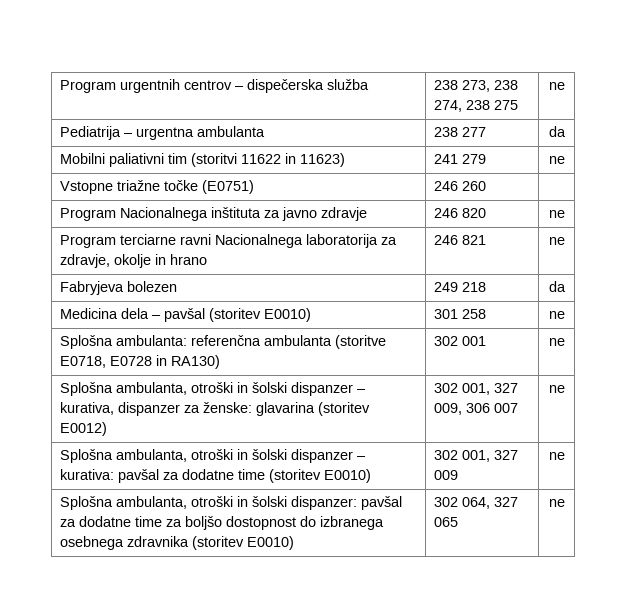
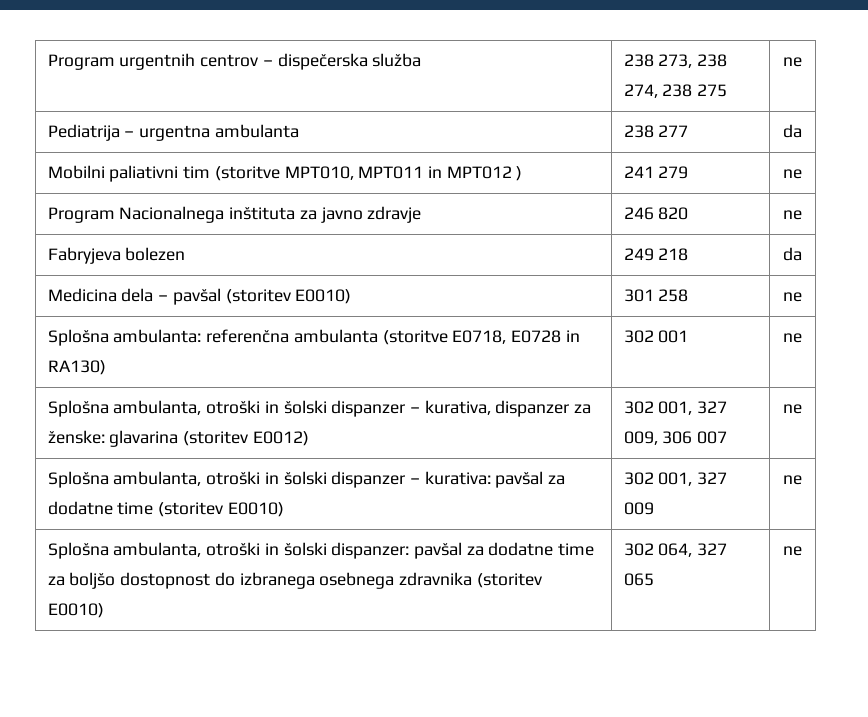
- Mobilni paliativni tim (storitvi 11622 in 11623) | 241 279 | ne
- Vstopne triažne točke (E0751) | 246 260 |
+ Mobilni paliativni tim (storitve MPT010, MPT011 in MPT012 ) | 241 279 | ne
- Program terciarne ravni Nacionalnega laboratorija za zdravje, okolje in hrano | 246 821 | ne

